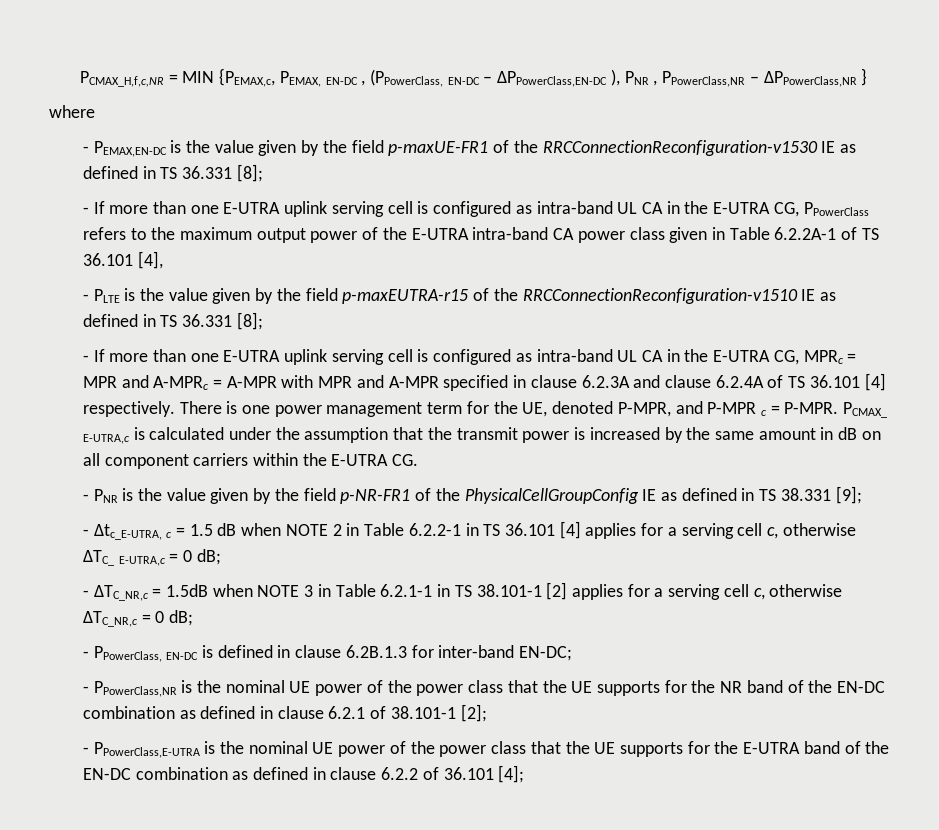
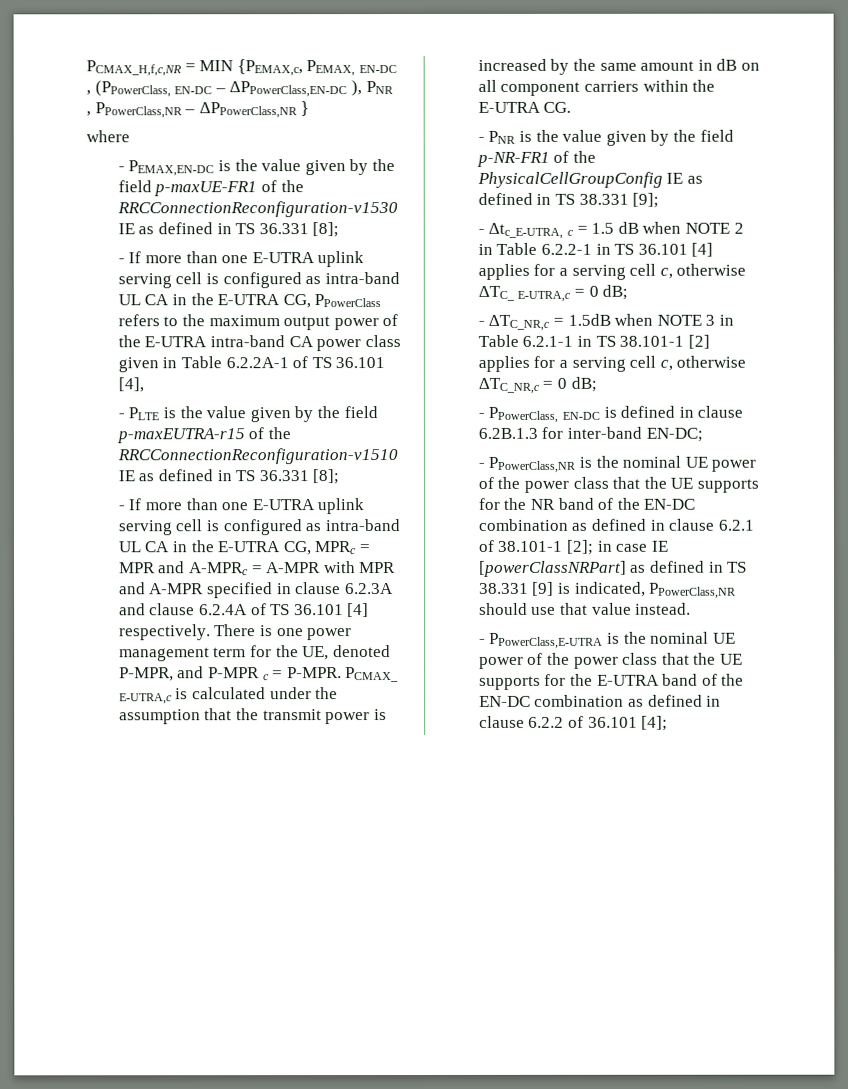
- - PPowerClass,NR is the nominal UE power of the power class that the UE supports for the NR band of the EN-DC combination as defined in clause 6.2.1 of 38.101-1 [2];
+ - PPowerClass,NR is the nominal UE power of the power class that the UE supports for the NR band of the EN-DC combination as defined in clause 6.2.1 of 38.101-1 [2]; in case IE [powerClassNRPart] as defined in TS 38.331 [9] is indicated, PPowerClass,NR should use that value instead.

